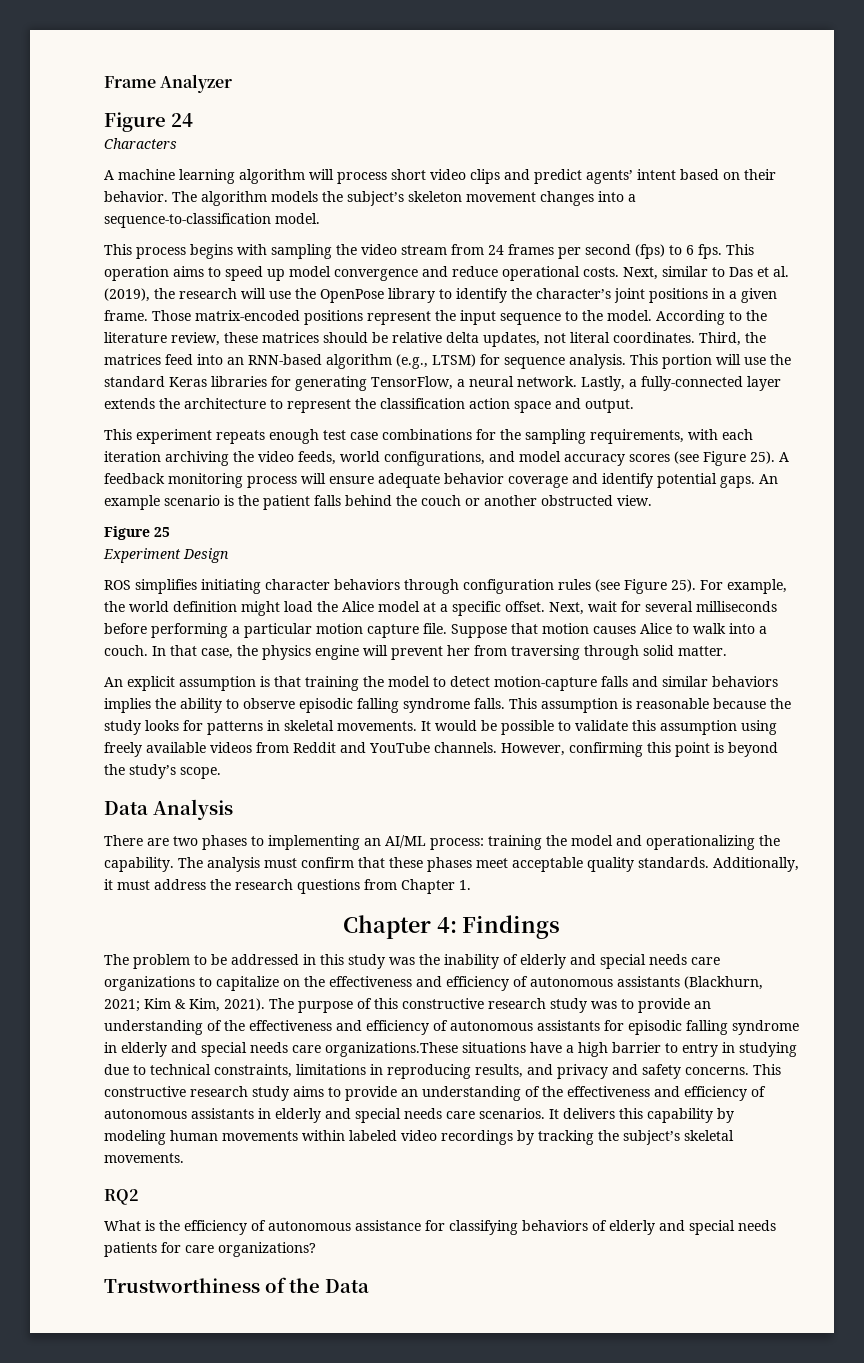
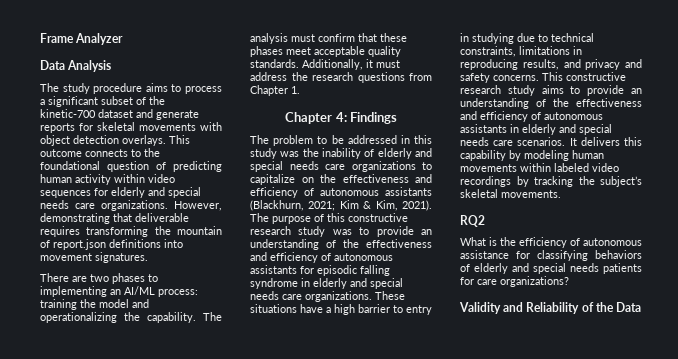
- Figure 24
- Characters
- A machine learning algorithm will process short video clips and predict agents’ intent based on their behavior. The algorithm models the subject’s skeleton movement changes into a sequence-to-classification model.
- This process begins with sampling the video stream from 24 frames per second (fps) to 6 fps. This operation aims to speed up model convergence and reduce operational costs. Next, similar to Das et al. (2019), the research will use the OpenPose library to identify the character’s joint positions in a given frame. Those matrix-encoded positions represent the input sequence to the model. According to the literature review, these matrices should be relative delta updates, not literal coordinates. Third, the matrices feed into an RNN-based algorithm (e.g., LTSM) for sequence analysis. This portion will use the standard Keras libraries for generating TensorFlow, a neural network. Lastly, a fully-connected layer extends the architecture to represent the classification action space and output.
- This experiment repeats enough test case combinations for the sampling requirements, with each iteration archiving the video feeds, world configurations, and model accuracy scores (see Figure 25). A feedback monitoring process will ensure adequate behavior coverage and identify potential gaps. An example scenario is the patient falls behind the couch or another obstructed view.
- Figure 25
- Experiment Design
- ROS simplifies initiating character behaviors through configuration rules (see Figure 25). For example, the world definition might load the Alice model at a specific offset. Next, wait for several milliseconds before performing a particular motion capture file. Suppose that motion causes Alice to walk into a couch. In that case, the physics engine will prevent her from traversing through solid matter.
- An explicit assumption is that training the model to detect motion-capture falls and similar behaviors implies the ability to observe episodic falling syndrome falls. This assumption is reasonable because the study looks for patterns in skeletal movements. It would be possible to validate this assumption using freely available videos from Reddit and YouTube channels. However, confirming this point is beyond the study’s scope.
  Data Analysis
+ The study procedure aims to process a significant subset of the kinetic-700 dataset and generate reports for skeletal movements with object detection overlays. This outcome connects to the foundational question of predicting human activity within video sequences for elderly and special needs care organizations. However, demonstrating that deliverable requires transforming the mountain of report.json definitions into movement signatures.
- The purpose of this constructive research study was to provide an understanding of the effectiveness and efficiency of autonomous assistants for episodic falling syndrome in elderly and special needs care organizations.These situations have a high barrier to entry in studying due to technical constraints, limitations in reproducing results, and privacy and safety concerns.
+ The purpose of this constructive research study was to provide an understanding of the effectiveness and efficiency of autonomous assistants for episodic falling syndrome in elderly and special needs care organizations. These situations have a high barrier to entry in studying due to technical constraints, limitations in reproducing results, and privacy and safety concerns.
- Trustworthiness of the Data
+ Validity and Reliability of the Data

